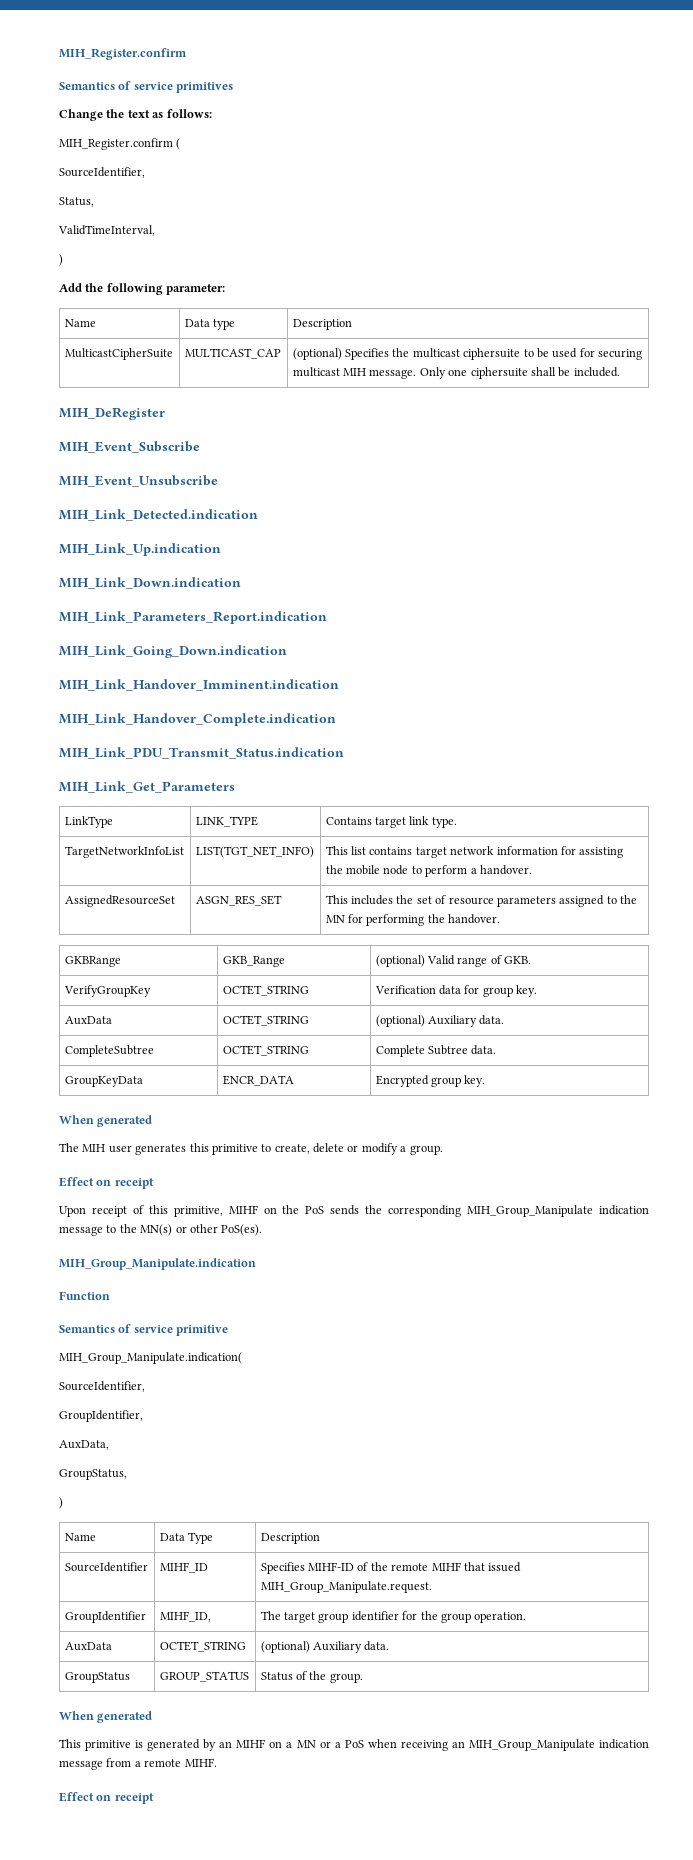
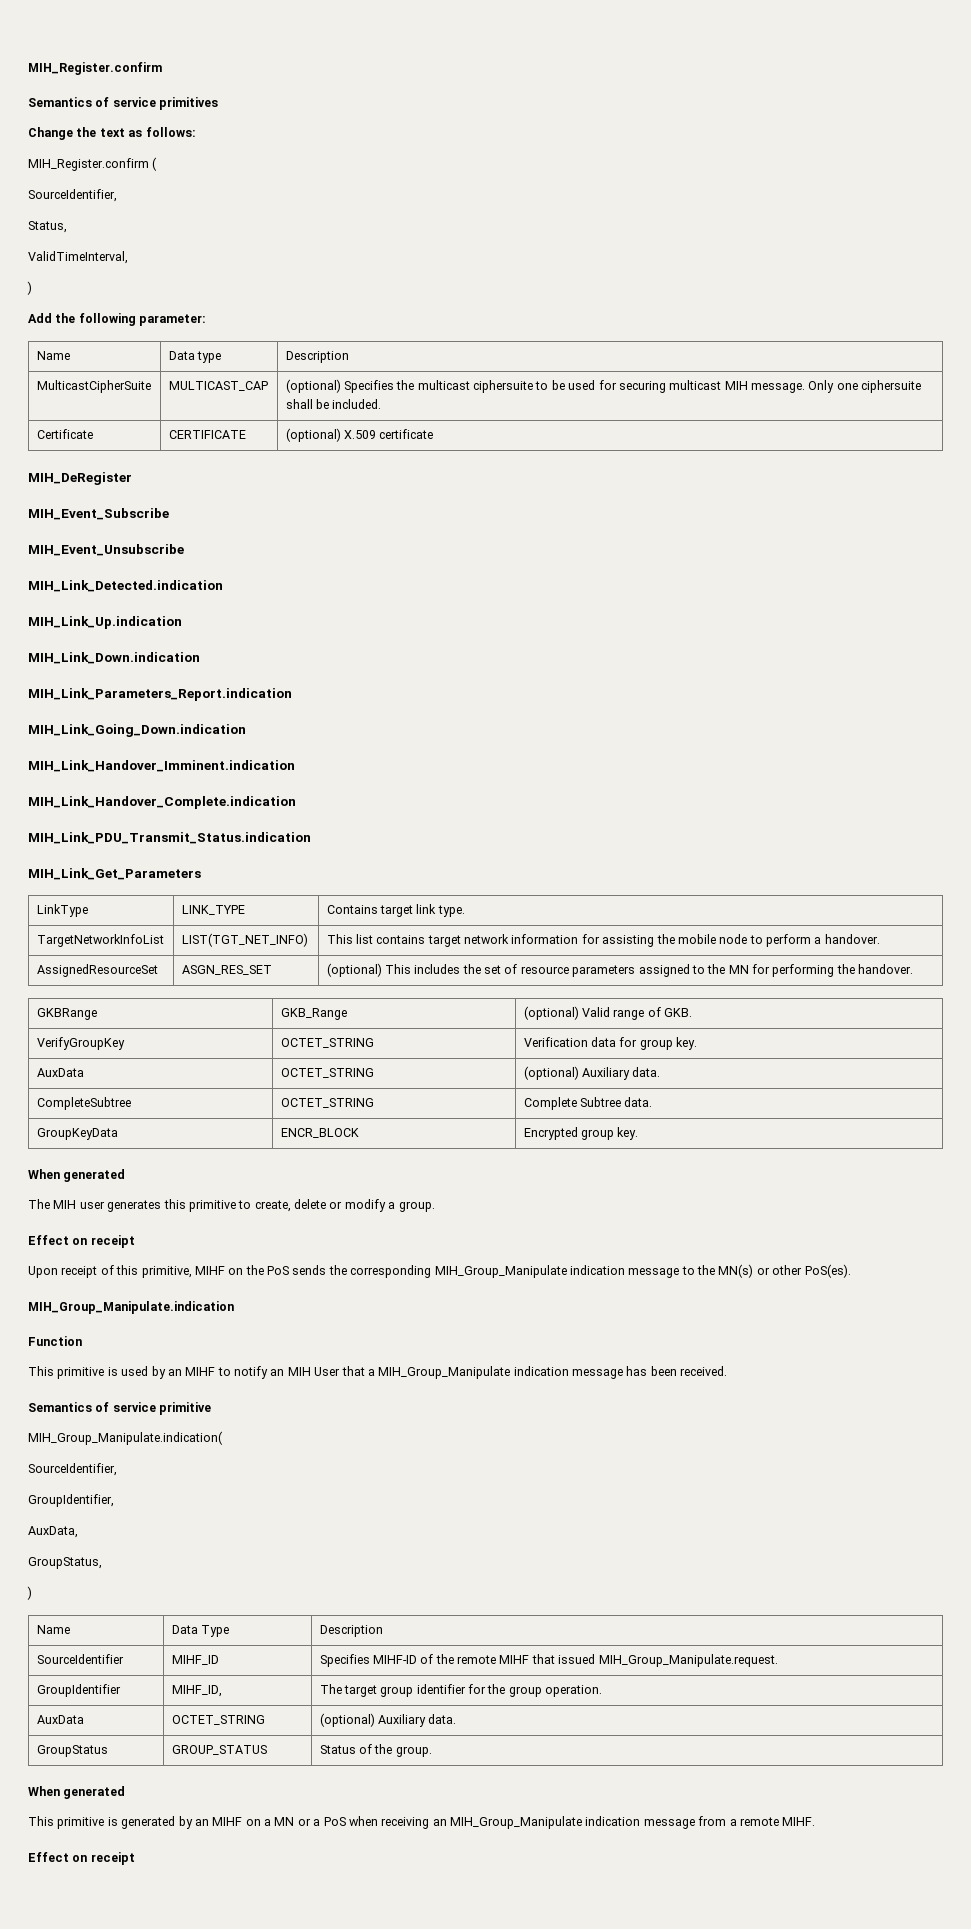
+ Certificate | CERTIFICATE | (optional) X.509 certificate
- AssignedResourceSet | ASGN_RES_SET | This includes the set of resource parameters assigned to the MN for performing the handover.
+ AssignedResourceSet | ASGN_RES_SET | (optional) This includes the set of resource parameters assigned to the MN for performing the handover.
- GroupKeyData | ENCR_DATA | Encrypted group key.
+ GroupKeyData | ENCR_BLOCK | Encrypted group key.
+ This primitive is used by an MIHF to notify an MIH User that a MIH_Group_Manipulate indication message has been received.

